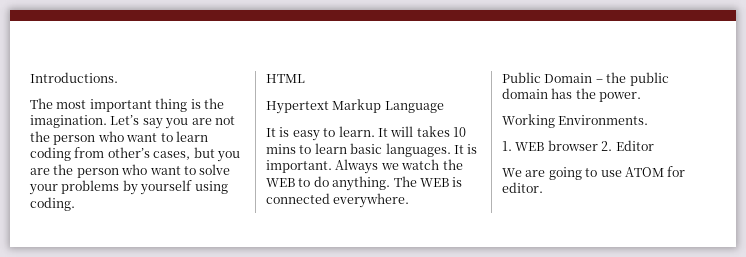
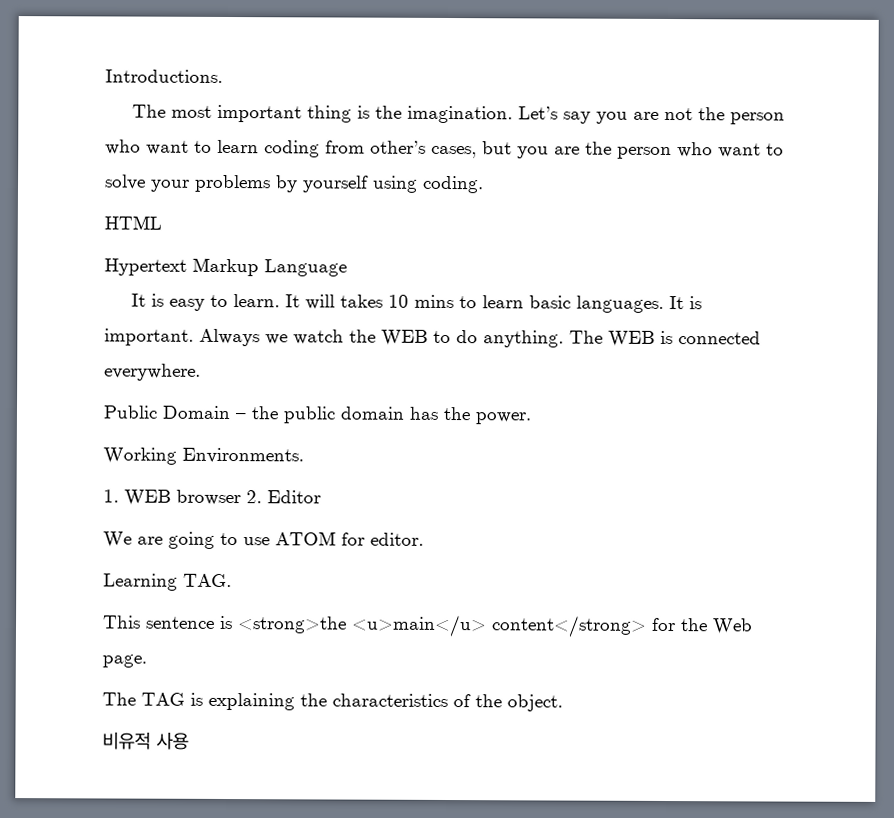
+ Learning TAG.
+ This sentence is <strong>the <u>main</u> content</strong> for the Web page.
+ The TAG is explaining the characteristics of the object.
+ 비유적 사용

